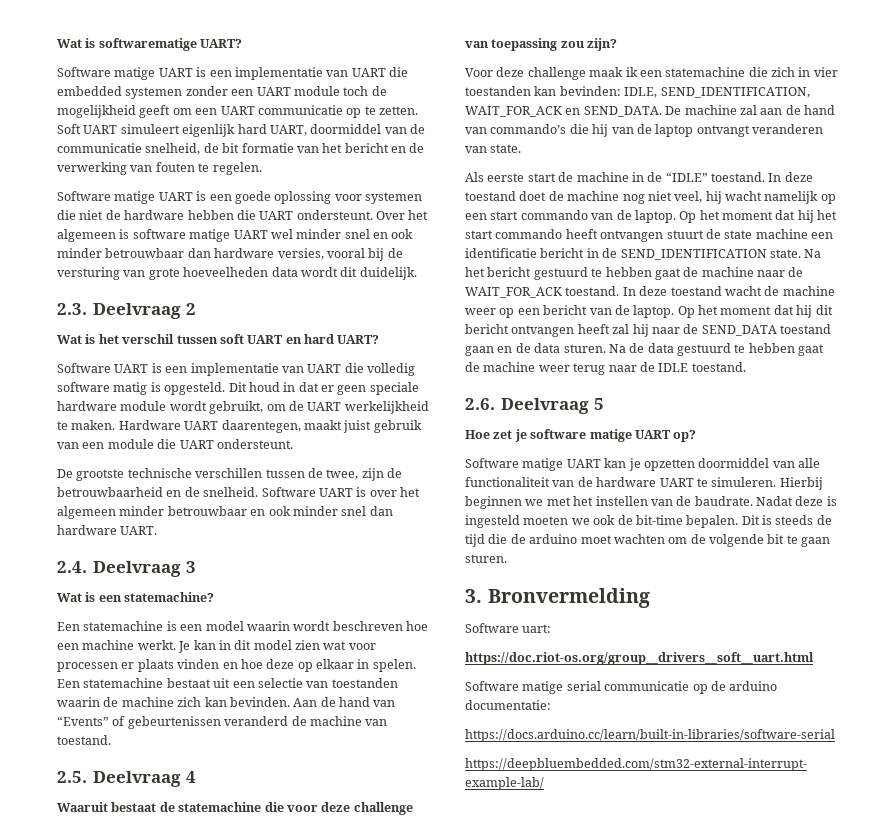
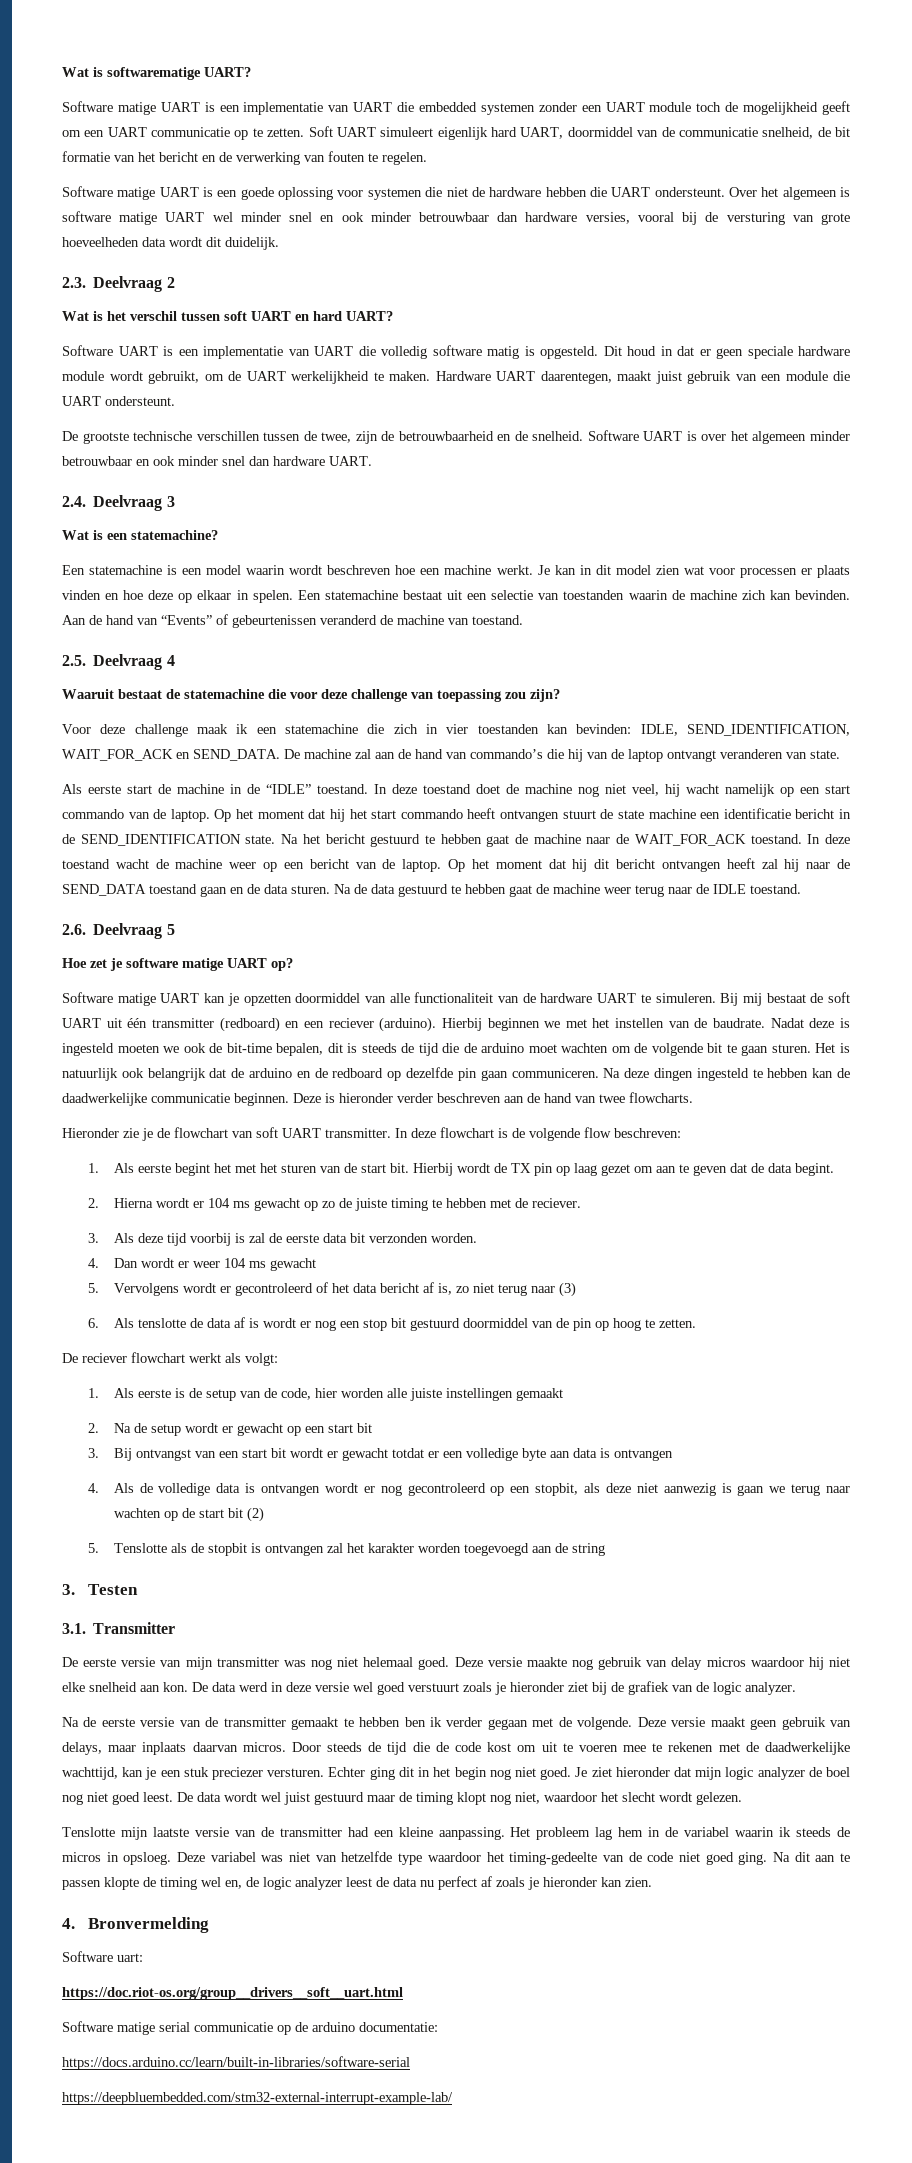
+ Bij mij bestaat de soft UART uit één transmitter (redboard) en een reciever (arduino).
- Nadat deze is ingesteld moeten we ook de bit-time bepalen. Dit is steeds de tijd die de arduino moet wachten om de volgende bit te gaan sturen.
- 3. Bronvermelding
+ Nadat deze is ingesteld moeten we ook de bit-time bepalen, dit is steeds de tijd die de arduino moet wachten om de volgende bit te gaan sturen. Het is natuurlijk ook belangrijk dat de arduino en de redboard op dezelfde pin gaan communiceren. Na deze dingen ingesteld te hebben kan de daadwerkelijke communicatie beginnen. Deze is hieronder verder beschreven aan de hand van twee flowcharts.
+ Hieronder zie je de flowchart van soft UART transmitter. In deze flowchart is de volgende flow beschreven:
+ 1. Als eerste begint het met het sturen van de start bit. Hierbij wordt de TX pin op laag gezet om aan te geven dat de data begint.
+ 2. Hierna wordt er 104 ms gewacht op zo de juiste timing te hebben met de reciever.
+ 3. Als deze tijd voorbij is zal de eerste data bit verzonden worden.
+ 4. Dan wordt er weer 104 ms gewacht
+ 5. Vervolgens wordt er gecontroleerd of het data bericht af is, zo niet terug naar (3)
+ 6. Als tenslotte de data af is wordt er nog een stop bit gestuurd doormiddel van de pin op hoog te zetten.
+ De reciever flowchart werkt als volgt:
+ 1. Als eerste is de setup van de code, hier worden alle juiste instellingen gemaakt
+ 2. Na de setup wordt er gewacht op een start bit
+ 3. Bij ontvangst van een start bit wordt er gewacht totdat er een volledige byte aan data is ontvangen
+ 4. Als de volledige data is ontvangen wordt er nog gecontroleerd op een stopbit, als deze niet aanwezig is gaan we terug naar wachten op de start bit (2)
+ 5. Tenslotte als de stopbit is ontvangen zal het karakter worden toegevoegd aan de string
+ 3. Testen
+ 3.1. Transmitter
+ De eerste versie van mijn transmitter was nog niet helemaal goed. Deze versie maakte nog gebruik van delay micros waardoor hij niet elke snelheid aan kon. De data werd in deze versie wel goed verstuurt zoals je hieronder ziet bij de grafiek van de logic analyzer.
+ Na de eerste versie van de transmitter gemaakt te hebben ben ik verder gegaan met de volgende. Deze versie maakt geen gebruik van delays, maar inplaats daarvan micros. Door steeds de tijd die de code kost om uit te voeren mee te rekenen met de daadwerkelijke wachttijd, kan je een stuk preciezer versturen. Echter ging dit in het begin nog niet goed. Je ziet hieronder dat mijn logic analyzer de boel nog niet goed leest. De data wordt wel juist gestuurd maar de timing klopt nog niet, waardoor het slecht wordt gelezen.
+ Tenslotte mijn laatste versie van de transmitter had een kleine aanpassing. Het probleem lag hem in de variabel waarin ik steeds de micros in opsloeg. Deze variabel was niet van hetzelfde type waardoor het timing-gedeelte van de code niet goed ging. Na dit aan te passen klopte de timing wel en, de logic analyzer leest de data nu perfect af zoals je hieronder kan zien.
+ 4. Bronvermelding

